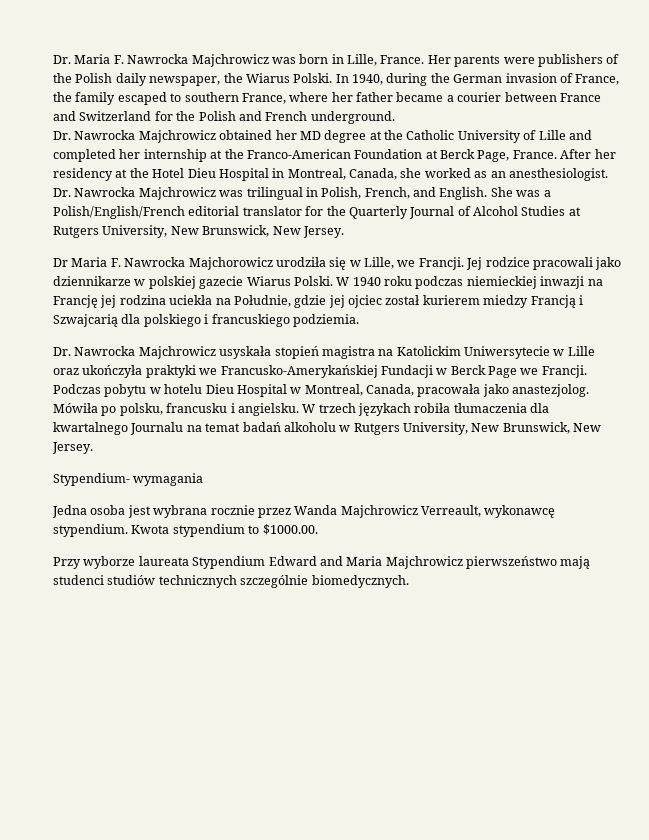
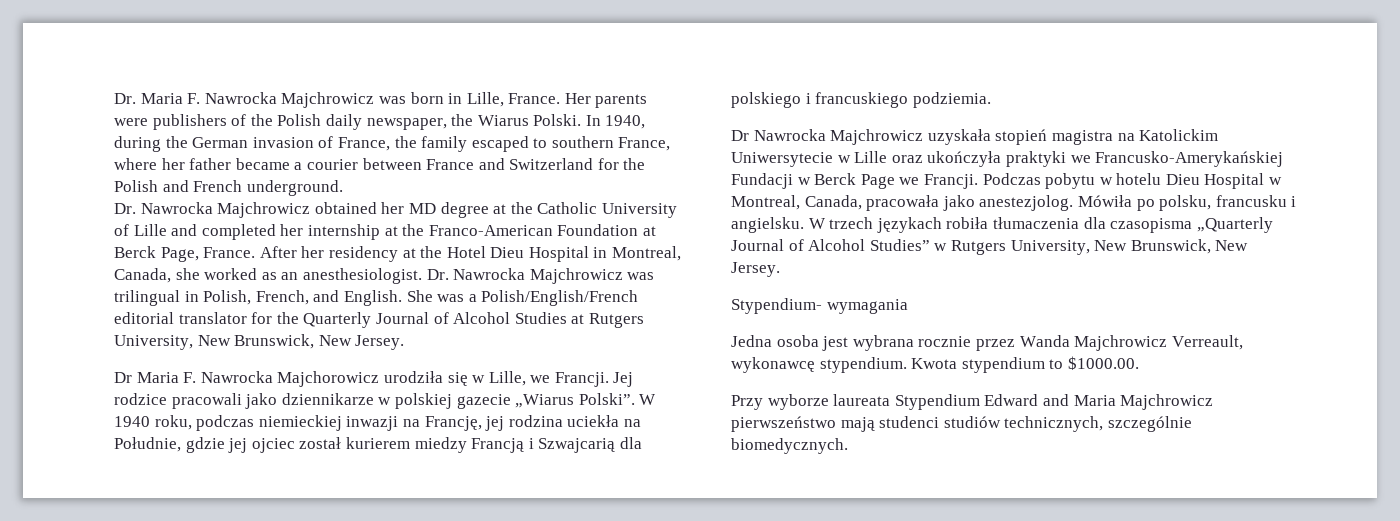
- Jej rodzice pracowali jako dziennikarze w polskiej gazecie Wiarus Polski.
+ Jej rodzice pracowali jako dziennikarze w polskiej gazecie „Wiarus Polski”.
- W 1940 roku podczas niemieckiej inwazji na Francję jej rodzina uciekła na Południe, gdzie jej ojciec został kurierem miedzy Francją i Szwajcarią dla polskiego i francuskiego podziemia.
+ W 1940 roku, podczas niemieckiej inwazji na Francję, jej rodzina uciekła na Południe, gdzie jej ojciec został kurierem miedzy Francją i Szwajcarią dla polskiego i francuskiego podziemia.
- Dr. Nawrocka Majchrowicz usyskała stopień magistra na Katolickim Uniwersytecie w Lille oraz ukończyła praktyki we Francusko-Amerykańskiej Fundacji w Berck Page we Francji.
+ Dr Nawrocka Majchrowicz uzyskała stopień magistra na Katolickim Uniwersytecie w Lille oraz ukończyła praktyki we Francusko-Amerykańskiej Fundacji w Berck Page we Francji.
- Podczas pobytu w hotelu Dieu Hospital w Montreal, Canada, pracowała jako anastezjolog.
+ Podczas pobytu w hotelu Dieu Hospital w Montreal, Canada, pracowała jako anestezjolog.
- W trzech językach robiła tłumaczenia dla kwartalnego Journalu na temat badań alkoholu w Rutgers University, New Brunswick, New Jersey.
+ W trzech językach robiła tłumaczenia dla czasopisma „Quarterly Journal of Alcohol Studies” w Rutgers University, New Brunswick, New Jersey.
- Przy wyborze laureata Stypendium Edward and Maria Majchrowicz pierwszeństwo mają studenci studiów technicznych szczególnie biomedycznych.
+ Przy wyborze laureata Stypendium Edward and Maria Majchrowicz pierwszeństwo mają studenci studiów technicznych, szczególnie biomedycznych.

